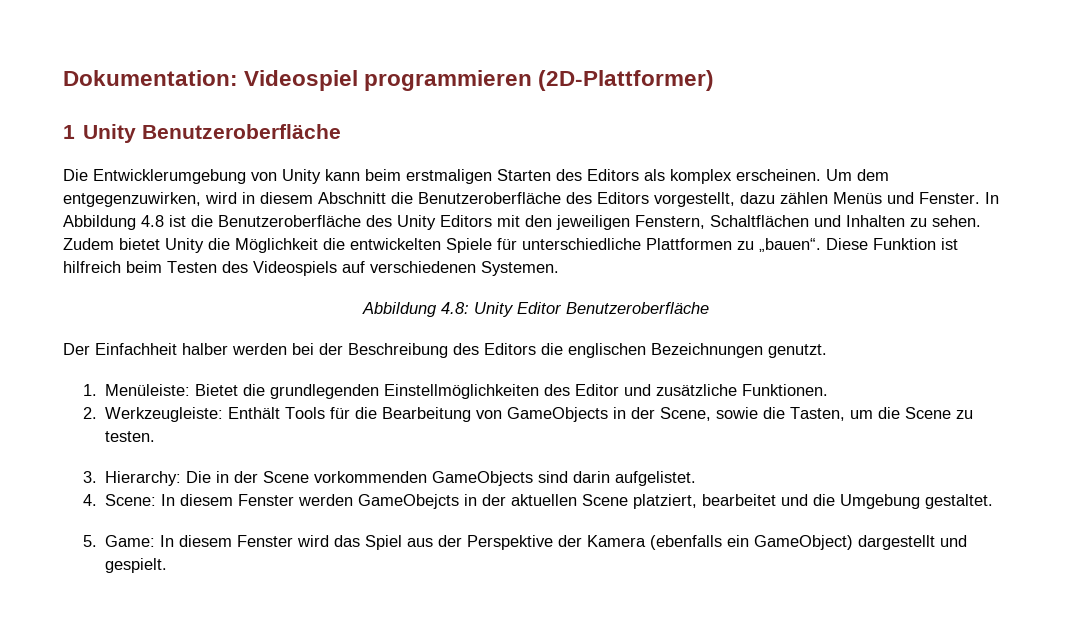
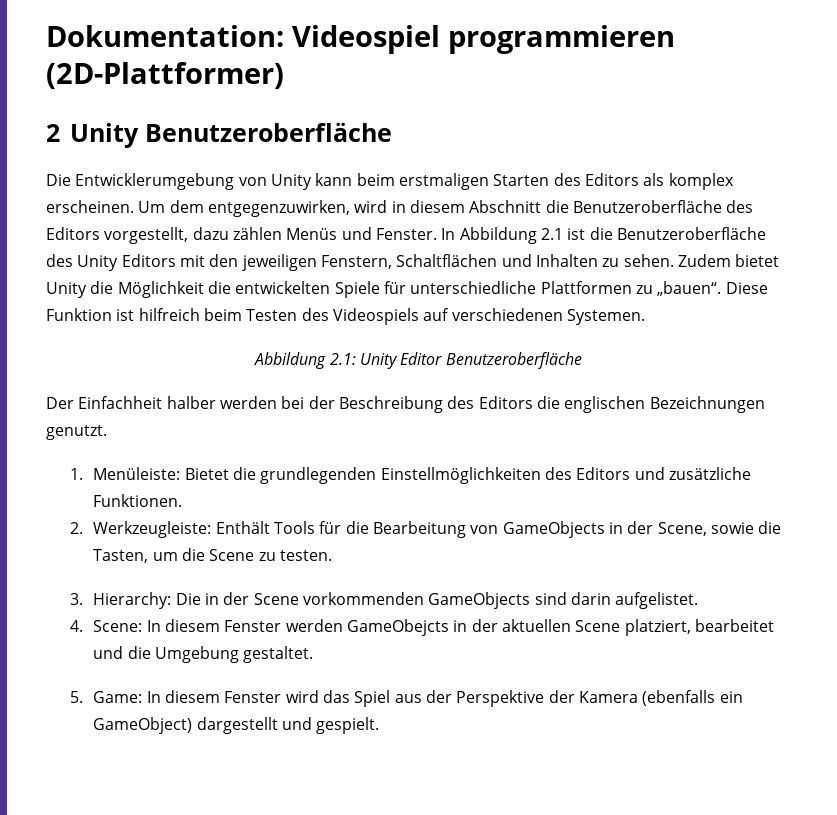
- 1 Unity Benutzeroberfläche
+ 2 Unity Benutzeroberfläche
- In Abbildung 4.8 ist die Benutzeroberfläche des Unity Editors mit den jeweiligen Fenstern, Schaltflächen und Inhalten zu sehen.
+ In Abbildung 2.1 ist die Benutzeroberfläche des Unity Editors mit den jeweiligen Fenstern, Schaltflächen und Inhalten zu sehen.
- Abbildung 4.8: Unity Editor Benutzeroberfläche
+ Abbildung 2.1: Unity Editor Benutzeroberfläche
- 1. Menüleiste: Bietet die grundlegenden Einstellmöglichkeiten des Editor und zusätzliche Funktionen.
+ 1. Menüleiste: Bietet die grundlegenden Einstellmöglichkeiten des Editors und zusätzliche Funktionen.

